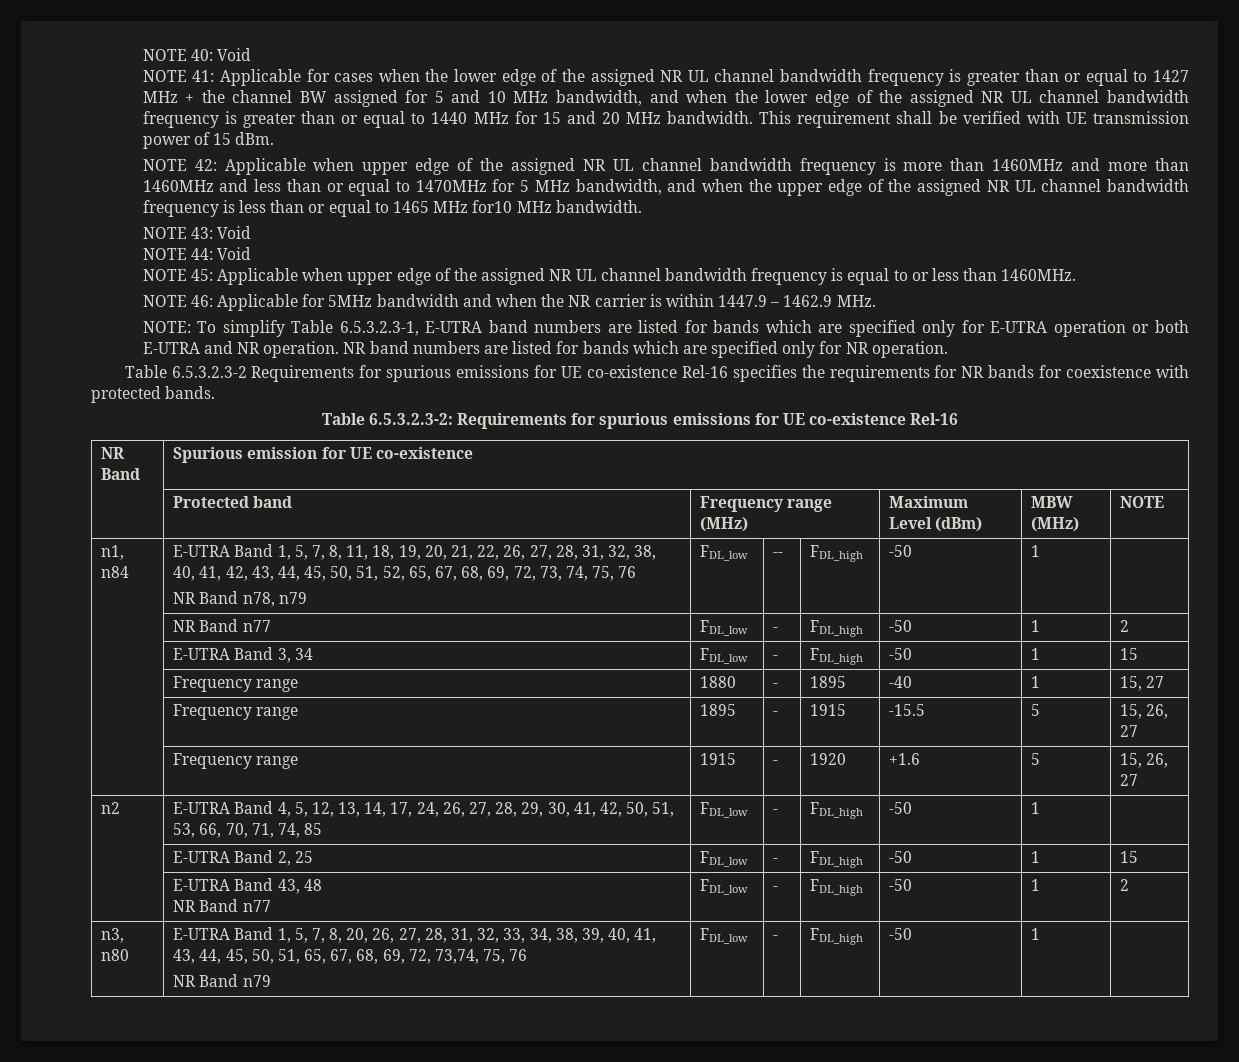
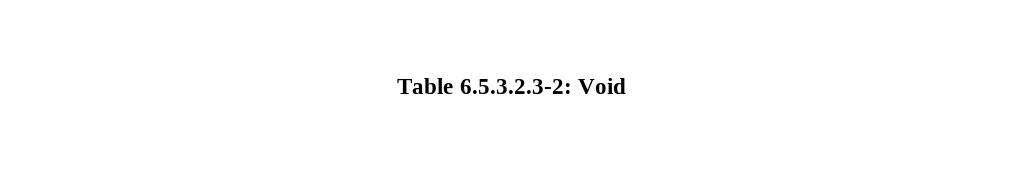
- NOTE 40: Void
- NOTE 41: Applicable for cases when the lower edge of the assigned NR UL channel bandwidth frequency is greater than or equal to 1427 MHz + the channel BW assigned for 5 and 10 MHz bandwidth, and when the lower edge of the assigned NR UL channel bandwidth frequency is greater than or equal to 1440 MHz for 15 and 20 MHz bandwidth. This requirement shall be verified with UE transmission power of 15 dBm.
- NOTE 42: Applicable when upper edge of the assigned NR UL channel bandwidth frequency is more than 1460MHz and more than 1460MHz and less than or equal to 1470MHz for 5 MHz bandwidth, and when the upper edge of the assigned NR UL channel bandwidth frequency is less than or equal to 1465 MHz for10 MHz bandwidth.
- NOTE 43: Void
- NOTE 44: Void
- NOTE 45: Applicable when upper edge of the assigned NR UL channel bandwidth frequency is equal to or less than 1460MHz.
- NOTE 46: Applicable for 5MHz bandwidth and when the NR carrier is within 1447.9 – 1462.9 MHz.
- NOTE: To simplify Table 6.5.3.2.3-1, E-UTRA band numbers are listed for bands which are specified only for E-UTRA operation or both E-UTRA and NR operation. NR band numbers are listed for bands which are specified only for NR operation.
- Table 6.5.3.2.3-2 Requirements for spurious emissions for UE co-existence Rel-16 specifies the requirements for NR bands for coexistence with protected bands.
- Table 6.5.3.2.3-2: Requirements for spurious emissions for UE co-existence Rel-16
- NR Band | Spurious emission for UE co-existence
- | Protected band | Frequency range (MHz) | Maximum Level (dBm) | MBW (MHz) | NOTE
- n1, n84 | E-UTRA Band 1, 5, 7, 8, 11, 18, 19, 20, 21, 22, 26, 27, 28, 31, 32, 38, 40, 41, 42, 43, 44, 45, 50, 51, 52, 65, 67, 68, 69, 72, 73, 74, 75, 76
- NR Band n78, n79 | FDL_low | -- | FDL_high | -50 | 1 |
- | NR Band n77 | FDL_low | - | FDL_high | -50 | 1 | 2
- | E-UTRA Band 3, 34 | FDL_low | - | FDL_high | -50 | 1 | 15
- | Frequency range | 1880 | - | 1895 | -40 | 1 | 15, 27
- | Frequency range | 1895 | - | 1915 | -15.5 | 5 | 15, 26, 27
- | Frequency range | 1915 | - | 1920 | +1.6 | 5 | 15, 26, 27
- n2 | E-UTRA Band 4, 5, 12, 13, 14, 17, 24, 26, 27, 28, 29, 30, 41, 42, 50, 51, 53, 66, 70, 71, 74, 85 | FDL_low | - | FDL_high | -50 | 1 |
- | E-UTRA Band 2, 25 | FDL_low | - | FDL_high | -50 | 1 | 15
- | E-UTRA Band 43, 48
- NR Band n77 | FDL_low | - | FDL_high | -50 | 1 | 2
- n3, n80 | E-UTRA Band 1, 5, 7, 8, 20, 26, 27, 28, 31, 32, 33, 34, 38, 39, 40, 41, 43, 44, 45, 50, 51, 65, 67, 68, 69, 72, 73,74, 75, 76
- NR Band n79 | FDL_low | - | FDL_high | -50 | 1
+ Table 6.5.3.2.3-2: Void

